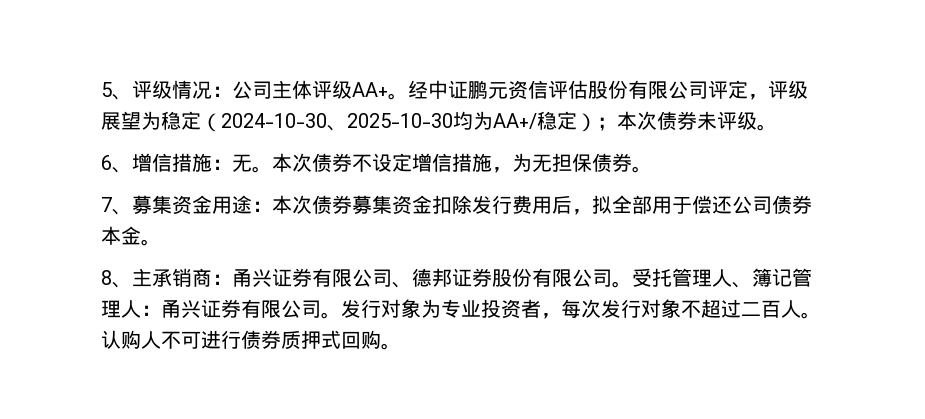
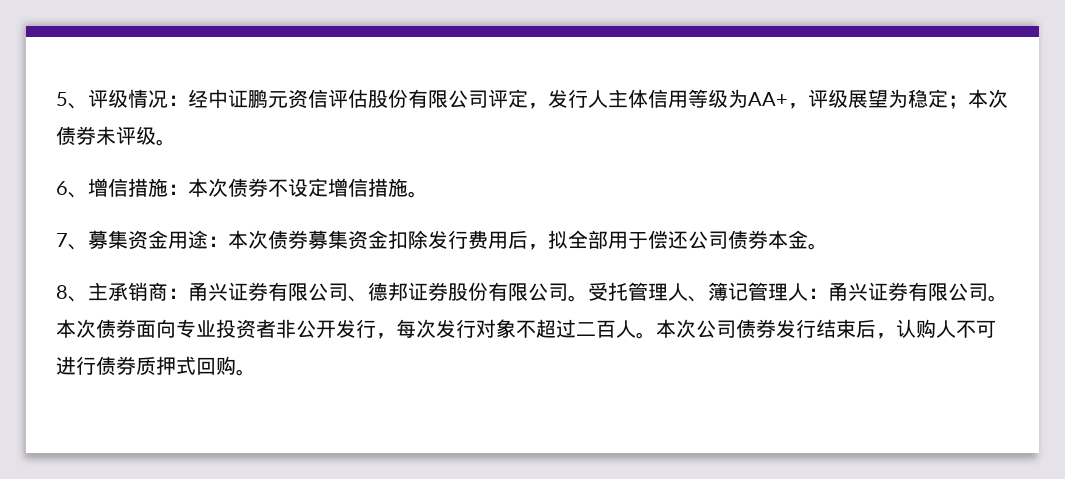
- 5、评级情况：公司主体评级AA+。经中证鹏元资信评估股份有限公司评定，评级展望为稳定（2024-10-30、2025-10-30均为AA+/稳定）；本次债券未评级。
+ 5、评级情况：经中证鹏元资信评估股份有限公司评定，发行人主体信用等级为AA+，评级展望为稳定；本次债券未评级。
- 6、增信措施：无。本次债券不设定增信措施，为无担保债券。
+ 6、增信措施：本次债券不设定增信措施。
- 发行对象为专业投资者，每次发行对象不超过二百人。
+ 本次债券面向专业投资者非公开发行，每次发行对象不超过二百人。
- 认购人不可进行债券质押式回购。
+ 本次公司债券发行结束后，认购人不可进行债券质押式回购。

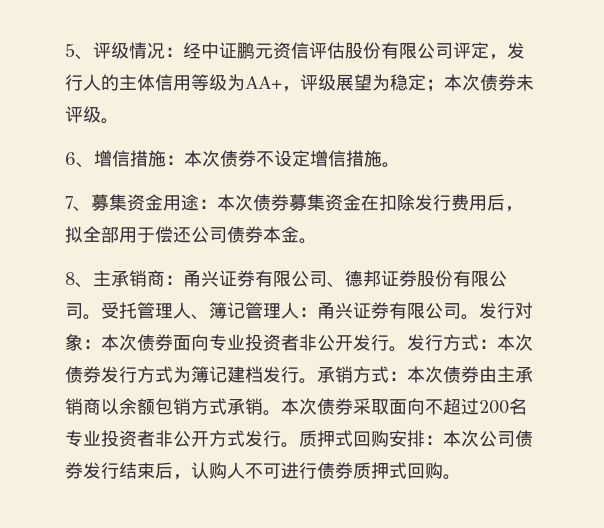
- 5、评级情况：经中证鹏元资信评估股份有限公司评定，发行人主体信用等级为AA+，评级展望为稳定；本次债券未评级。
+ 5、评级情况：经中证鹏元资信评估股份有限公司评定，发行人的主体信用等级为AA+，评级展望为稳定；本次债券未评级。
- 7、募集资金用途：本次债券募集资金扣除发行费用后，拟全部用于偿还公司债券本金。
+ 7、募集资金用途：本次债券募集资金在扣除发行费用后，拟全部用于偿还公司债券本金。
- 本次债券面向专业投资者非公开发行，每次发行对象不超过二百人。本次公司债券发行结束后，认购人不可进行债券质押式回购。
+ 发行对象：本次债券面向专业投资者非公开发行。发行方式：本次债券发行方式为簿记建档发行。承销方式：本次债券由主承销商以余额包销方式承销。本次债券采取面向不超过200名专业投资者非公开方式发行。质押式回购安排：本次公司债券发行结束后，认购人不可进行债券质押式回购。

